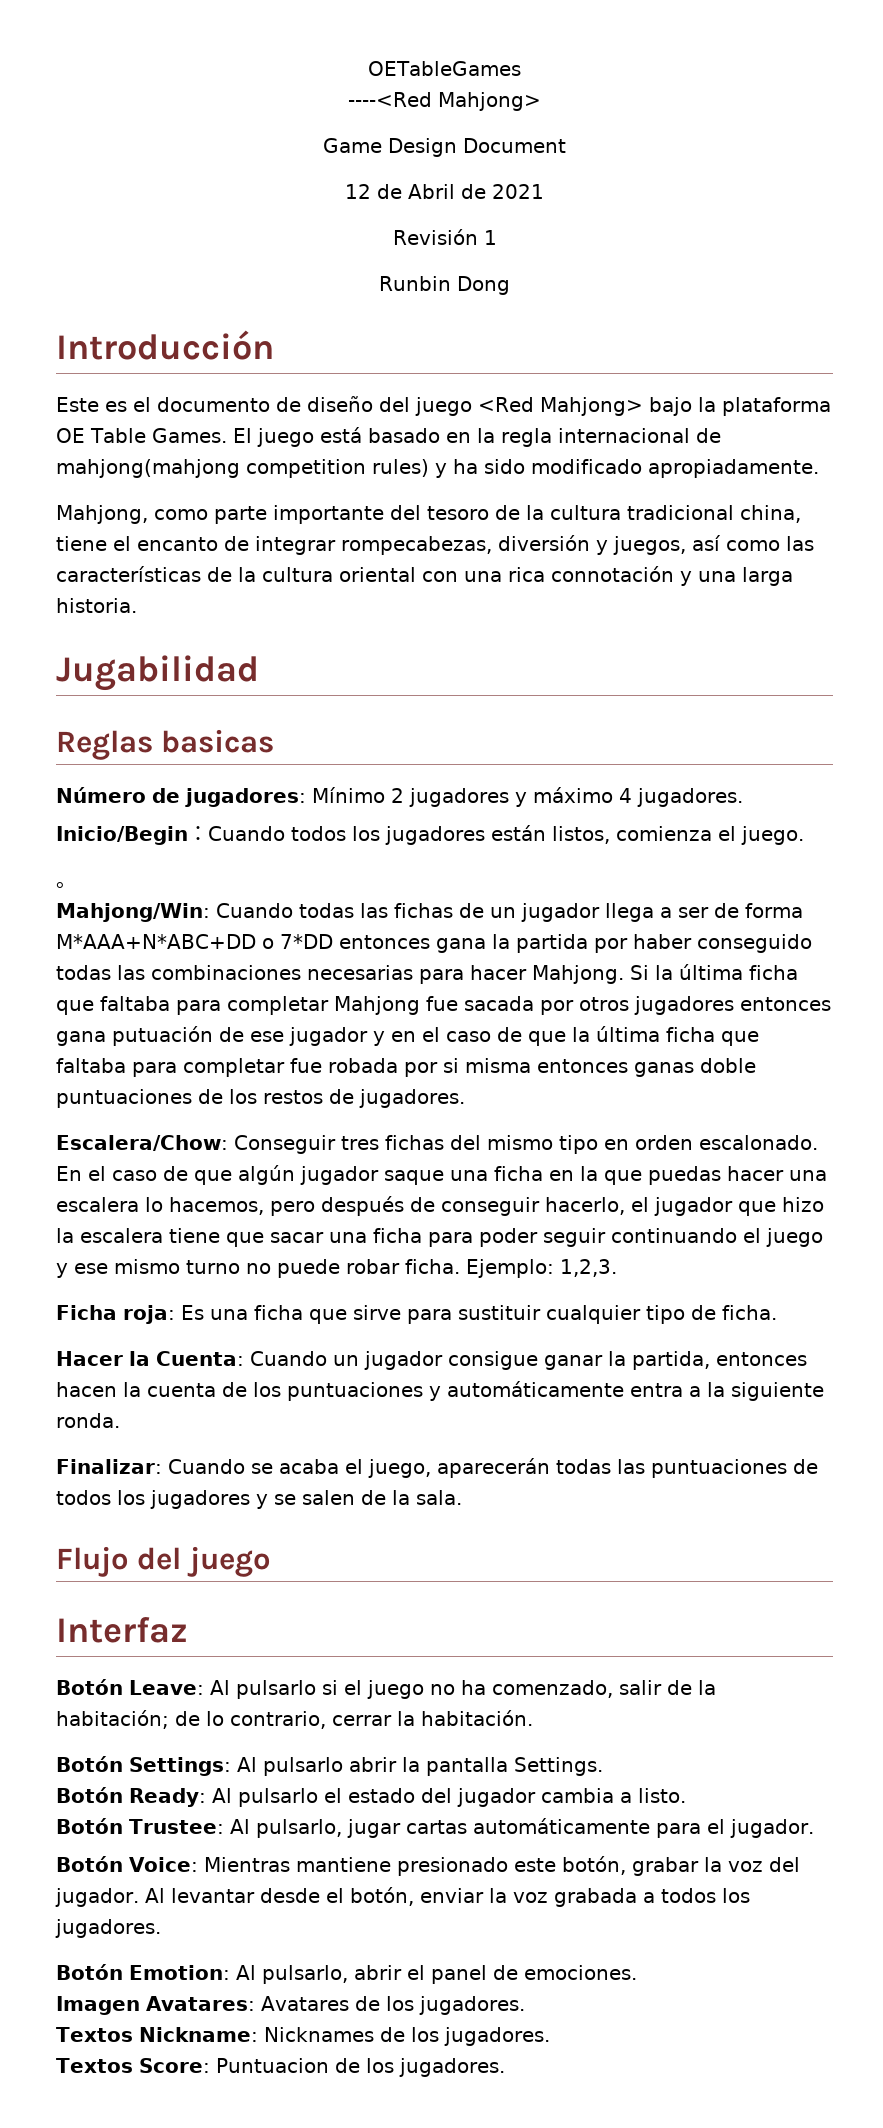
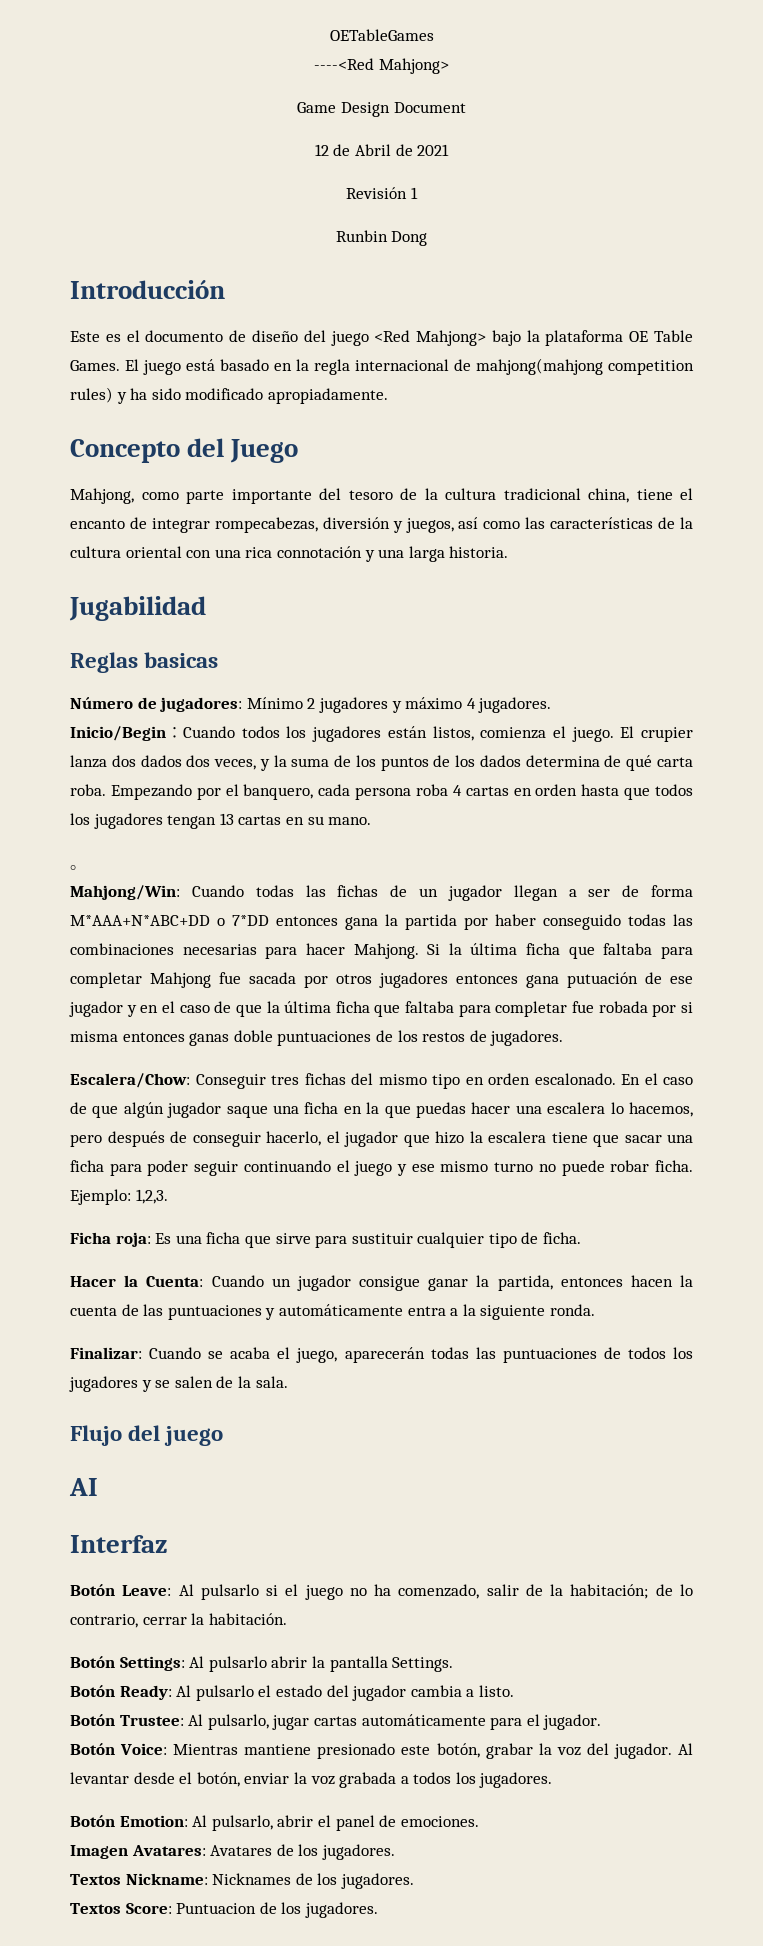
+ Concepto del Juego
+ El crupier lanza dos dados dos veces, y la suma de los puntos de los dados determina de qué carta roba. Empezando por el banquero, cada persona roba 4 cartas en orden hasta que todos los jugadores tengan 13 cartas en su mano.
- Mahjong/Win: Cuando todas las fichas de un jugador llega a ser de forma M*AAA+N*ABC+DD o 7*DD entonces gana la partida por haber conseguido todas las combinaciones necesarias para hacer Mahjong.
+ Mahjong/Win: Cuando todas las fichas de un jugador llegan a ser de forma M*AAA+N*ABC+DD o 7*DD entonces gana la partida por haber conseguido todas las combinaciones necesarias para hacer Mahjong.
- Hacer la Cuenta: Cuando un jugador consigue ganar la partida, entonces hacen la cuenta de los puntuaciones y automáticamente entra a la siguiente ronda.
+ Hacer la Cuenta: Cuando un jugador consigue ganar la partida, entonces hacen la cuenta de las puntuaciones y automáticamente entra a la siguiente ronda.
  Flujo del juego
+ AI

